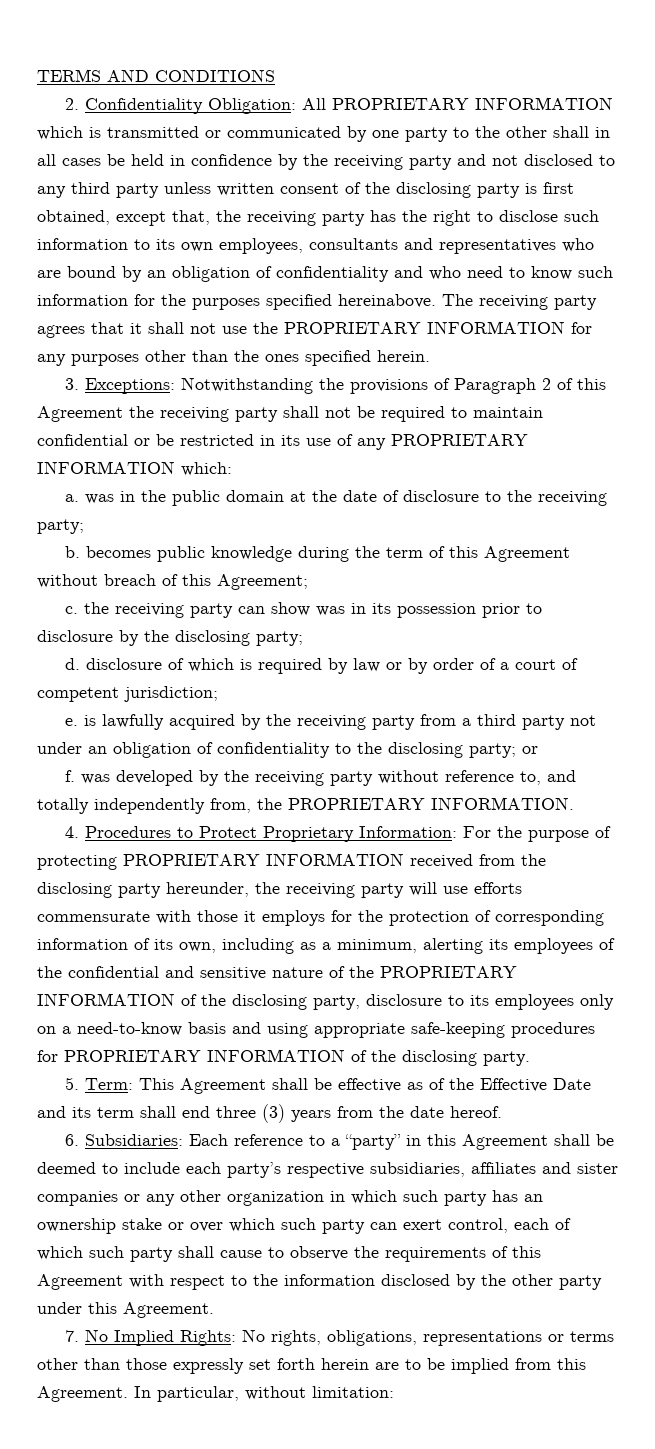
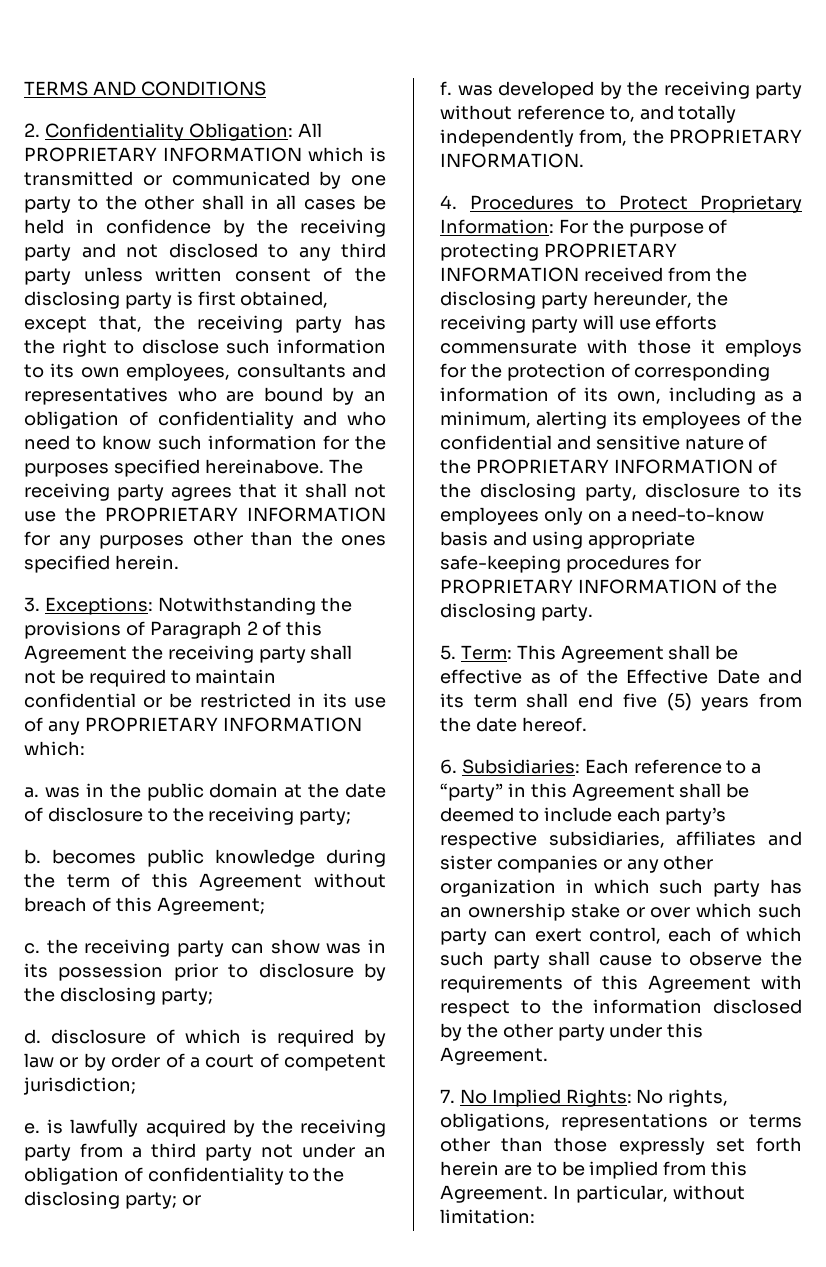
- 5. Term: This Agreement shall be effective as of the Effective Date and its term shall end three (3) years from the date hereof.
+ 5. Term: This Agreement shall be effective as of the Effective Date and its term shall end five (5) years from the date hereof.

